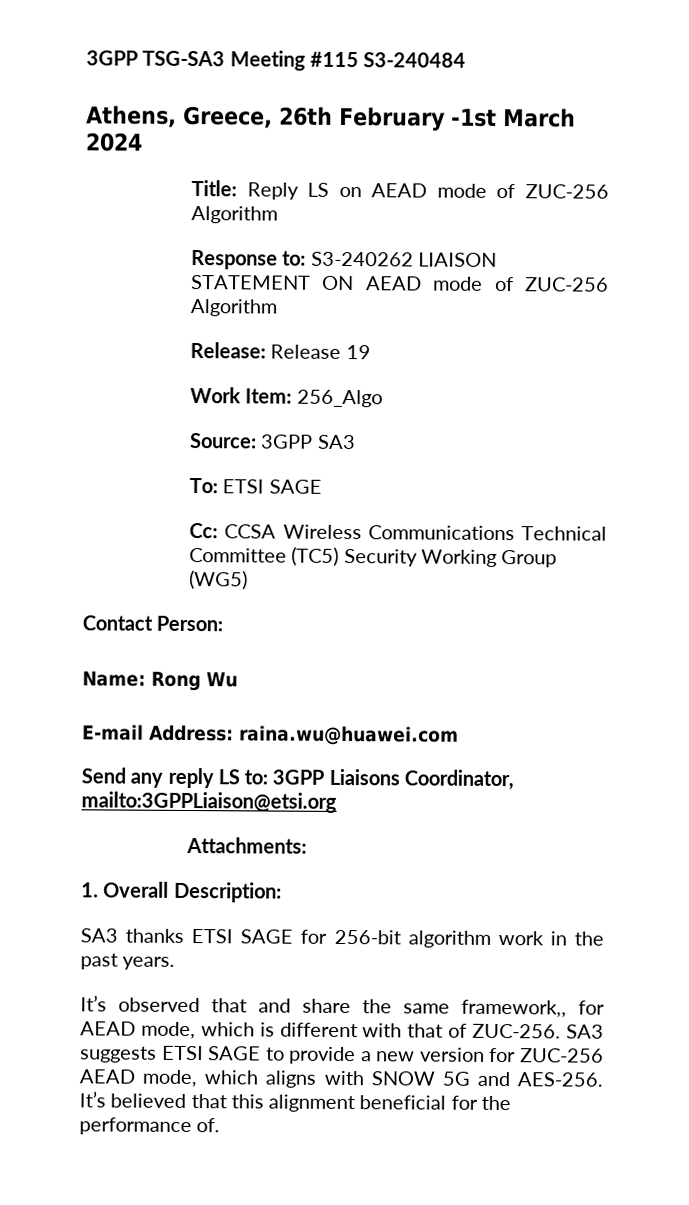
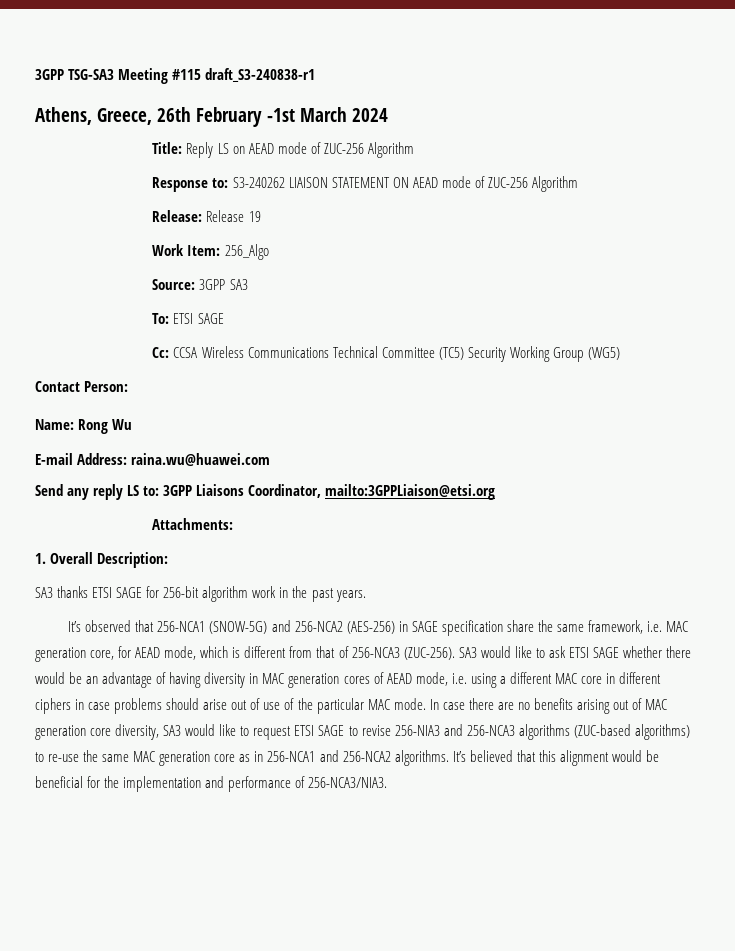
- 3GPP TSG-SA3 Meeting #115 S3-240484
+ 3GPP TSG-SA3 Meeting #115 draft_S3-240838-r1
- It’s observed that and share the same framework,, for AEAD mode, which is different with that of ZUC-256. SA3 suggests ETSI SAGE to provide a new version for ZUC-256 AEAD mode, which aligns with SNOW 5G and AES-256.
+ It’s observed that 256-NCA1 (SNOW-5G) and 256-NCA2 (AES-256) in SAGE specification share the same framework, i.e. MAC generation core, for AEAD mode, which is different from that of 256-NCA3 (ZUC-256). SA3 would like to ask ETSI SAGE whether there would be an advantage of having diversity in MAC generation cores of AEAD mode, i.e. using a different MAC core in different ciphers in case problems should arise out of use of the particular MAC mode. In case there are no benefits arising out of MAC generation core diversity, SA3 would like to request ETSI SAGE to revise 256-NIA3 and 256-NCA3 algorithms (ZUC-based algorithms) to re-use the same MAC generation core as in 256-NCA1 and 256-NCA2 algorithms.
- It’s believed that this alignment beneficial for the performance of.
+ It’s believed that this alignment would be beneficial for the implementation and performance of 256-NCA3/NIA3.

